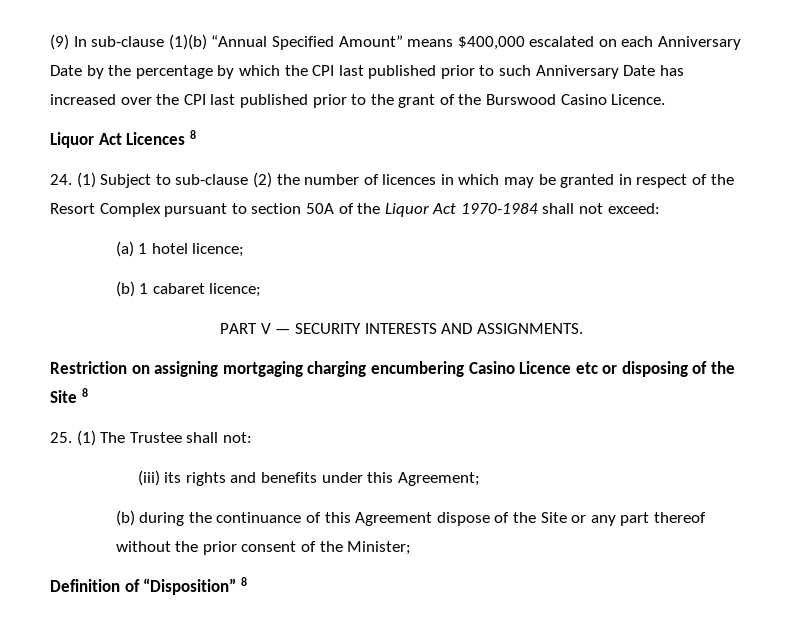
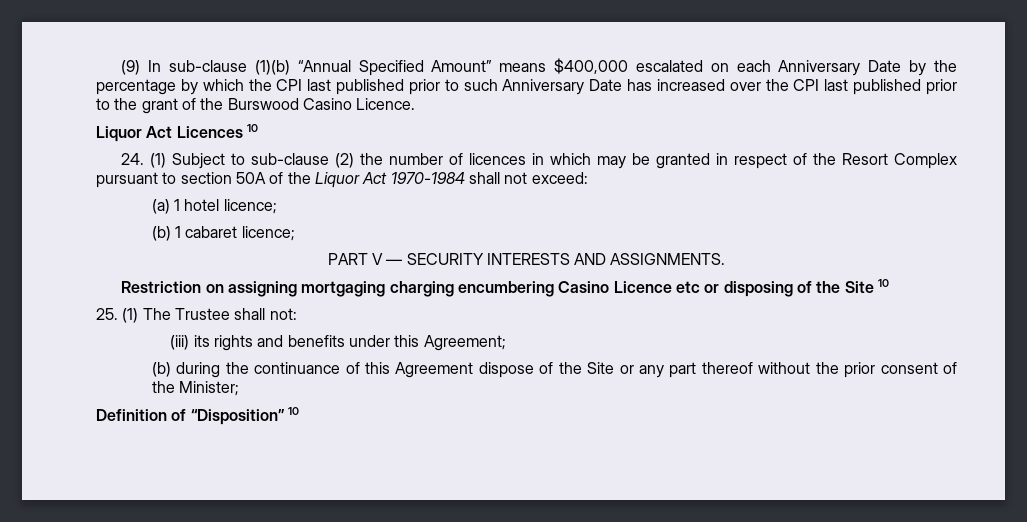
- Liquor Act Licences 8
+ Liquor Act Licences 10
- Restriction on assigning mortgaging charging encumbering Casino Licence etc or disposing of the Site 8
+ Restriction on assigning mortgaging charging encumbering Casino Licence etc or disposing of the Site 10
- Definition of “Disposition” 8
+ Definition of “Disposition” 10

